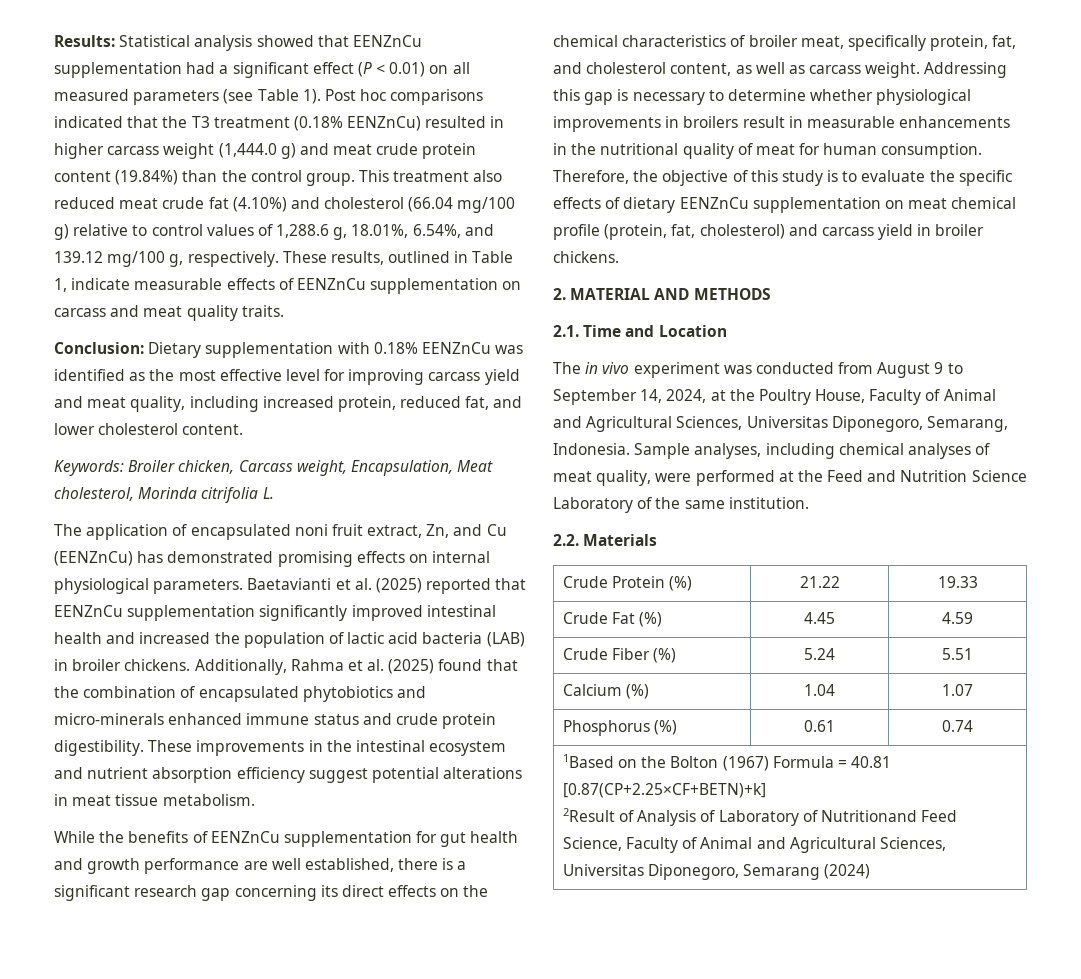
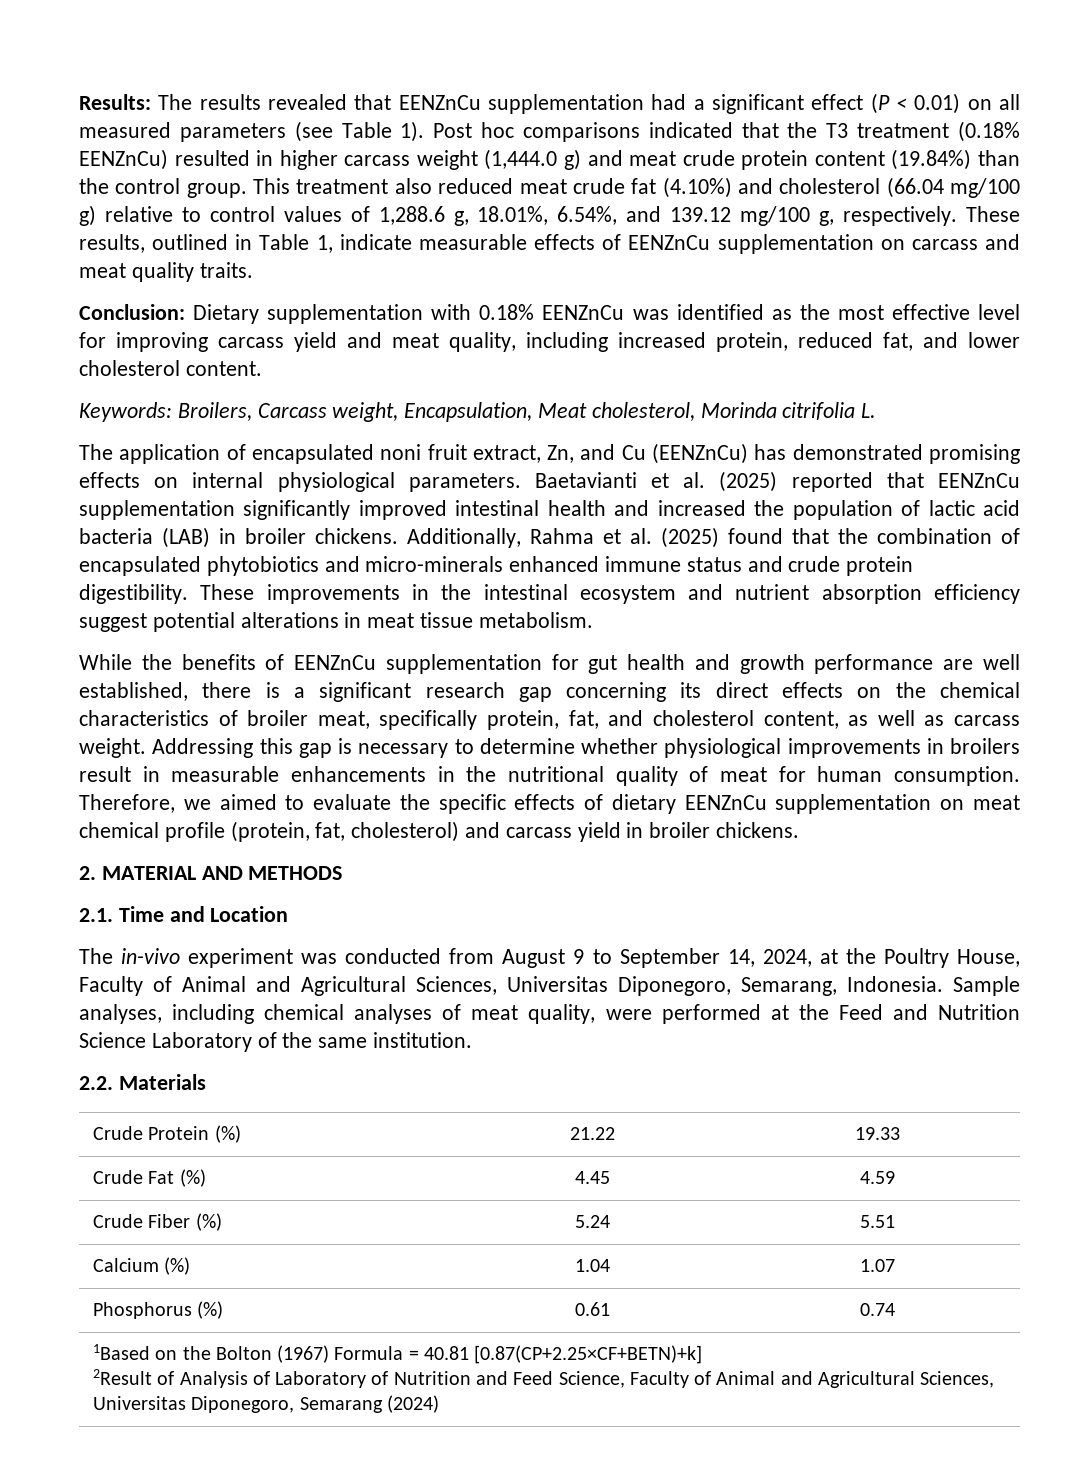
- Results: Statistical analysis showed that EENZnCu supplementation had a significant effect (P < 0.01) on all measured parameters (see Table 1).
+ Results: The results revealed that EENZnCu supplementation had a significant effect (P < 0.01) on all measured parameters (see Table 1).
- Keywords: Broiler chicken, Carcass weight, Encapsulation, Meat cholesterol, Morinda citrifolia L.
+ Keywords: Broilers, Carcass weight, Encapsulation, Meat cholesterol, Morinda citrifolia L.
- Therefore, the objective of this study is to evaluate the specific effects of dietary EENZnCu supplementation on meat chemical profile (protein, fat, cholesterol) and carcass yield in broiler chickens.
+ Therefore, we aimed to evaluate the specific effects of dietary EENZnCu supplementation on meat chemical profile (protein, fat, cholesterol) and carcass yield in broiler chickens.
- The in vivo experiment was conducted from August 9 to September 14, 2024, at the Poultry House, Faculty of Animal and Agricultural Sciences, Universitas Diponegoro, Semarang, Indonesia.
+ The in-vivo experiment was conducted from August 9 to September 14, 2024, at the Poultry House, Faculty of Animal and Agricultural Sciences, Universitas Diponegoro, Semarang, Indonesia.
  1Based on the Bolton (1967) Formula = 40.81 [0.87(CP+2.25×CF+BETN)+k]
- 2Result of Analysis of Laboratory of Nutritionand Feed Science, Faculty of Animal and Agricultural Sciences, Universitas Diponegoro, Semarang (2024)
+ 2Result of Analysis of Laboratory of Nutrition and Feed Science, Faculty of Animal and Agricultural Sciences, Universitas Diponegoro, Semarang (2024)

